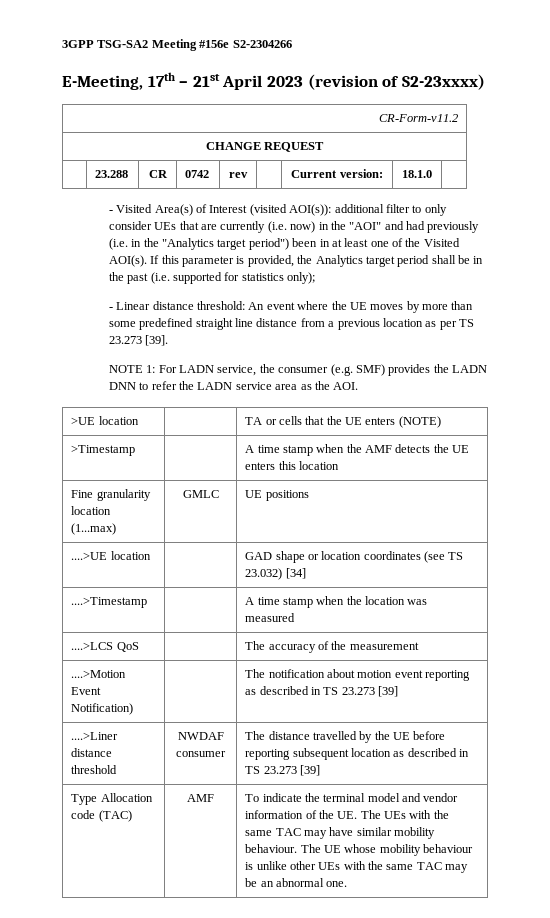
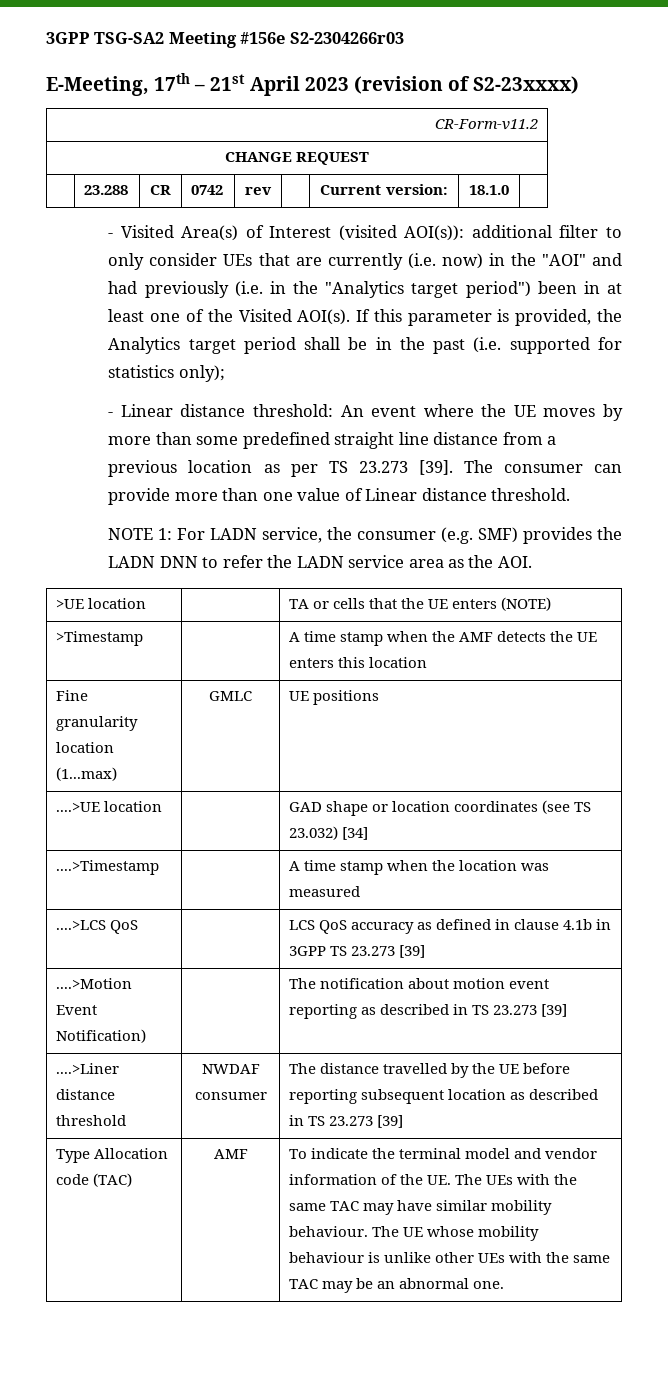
- 3GPP TSG-SA2 Meeting #156e S2-2304266
+ 3GPP TSG-SA2 Meeting #156e S2-2304266r03
+ The consumer can provide more than one value of Linear distance threshold.
- ....>LCS QoS | | The accuracy of the measurement
+ ....>LCS QoS | | LCS QoS accuracy as defined in clause 4.1b in 3GPP TS 23.273 [39]

